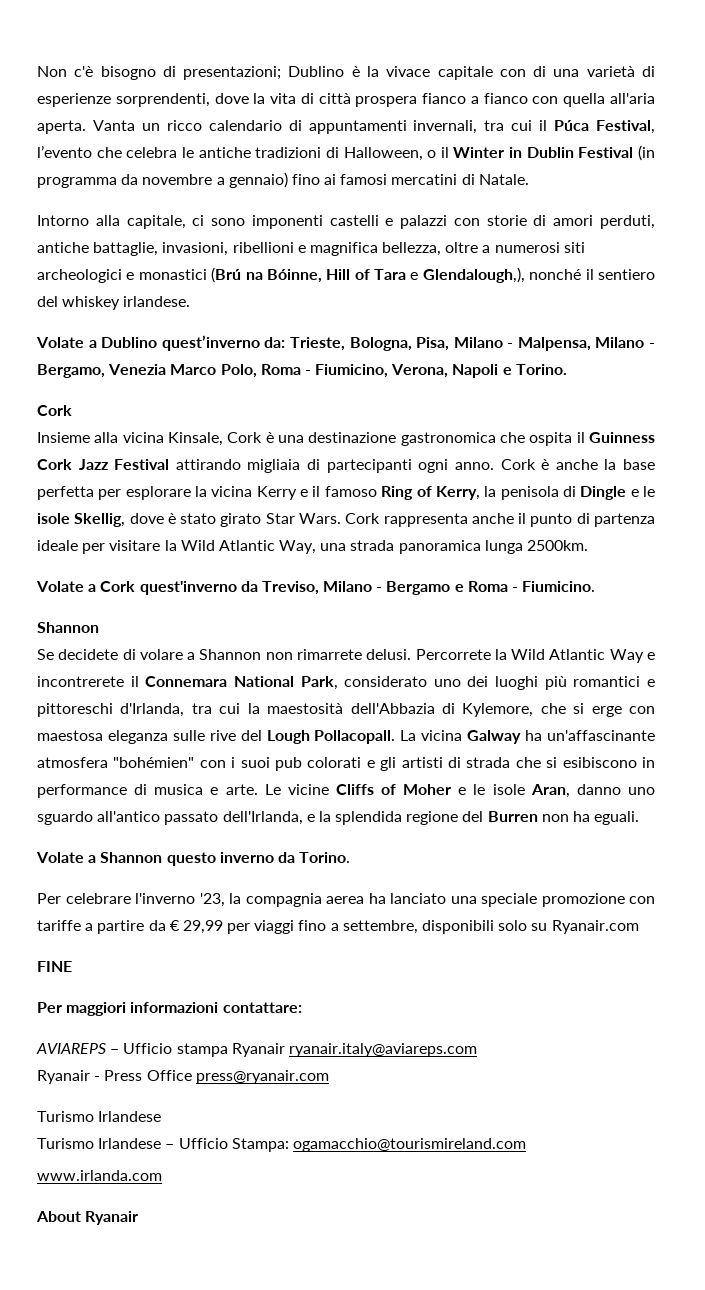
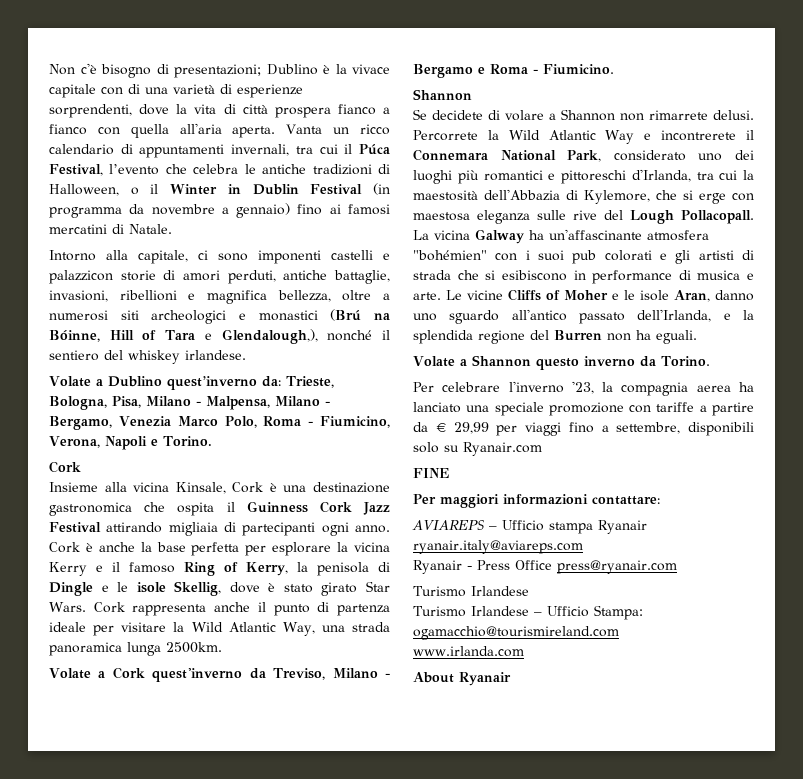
- Intorno alla capitale, ci sono imponenti castelli e palazzi con storie di amori perduti, antiche battaglie, invasioni, ribellioni e magnifica bellezza, oltre a numerosi siti archeologici e monastici (Brú na Bóinne, Hill of Tara e Glendalough,), nonché il sentiero del whiskey irlandese.
+ Intorno alla capitale, ci sono imponenti castelli e palazzicon storie di amori perduti, antiche battaglie, invasioni, ribellioni e magnifica bellezza, oltre a numerosi siti archeologici e monastici (Brú na Bóinne, Hill of Tara e Glendalough,), nonché il sentiero del whiskey irlandese.

